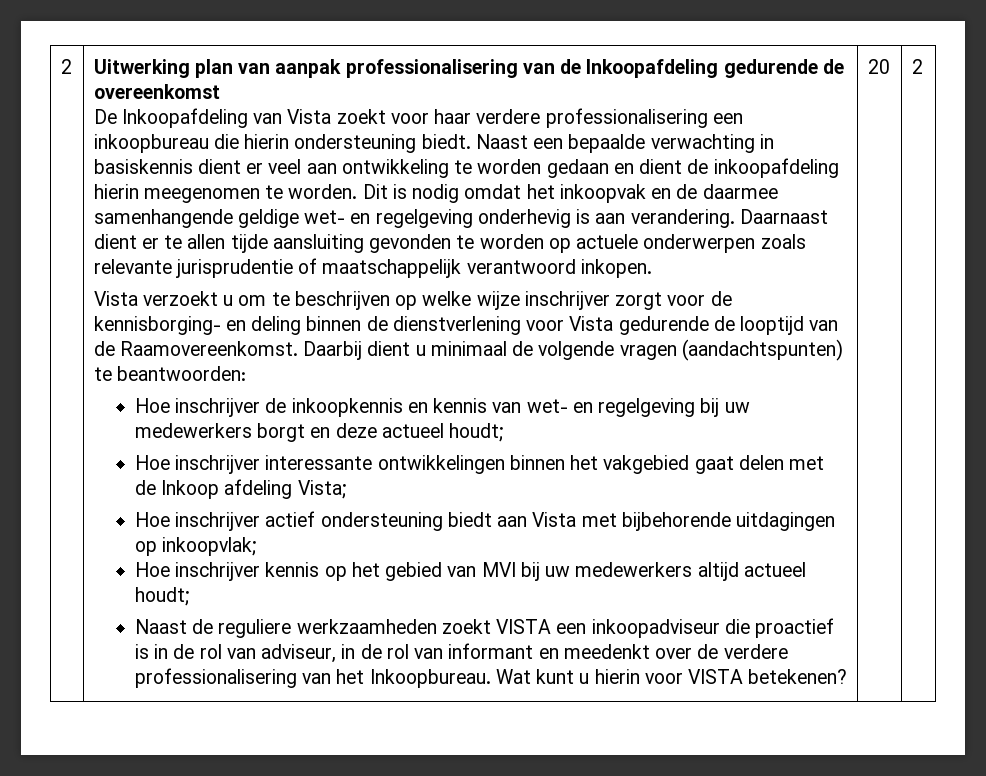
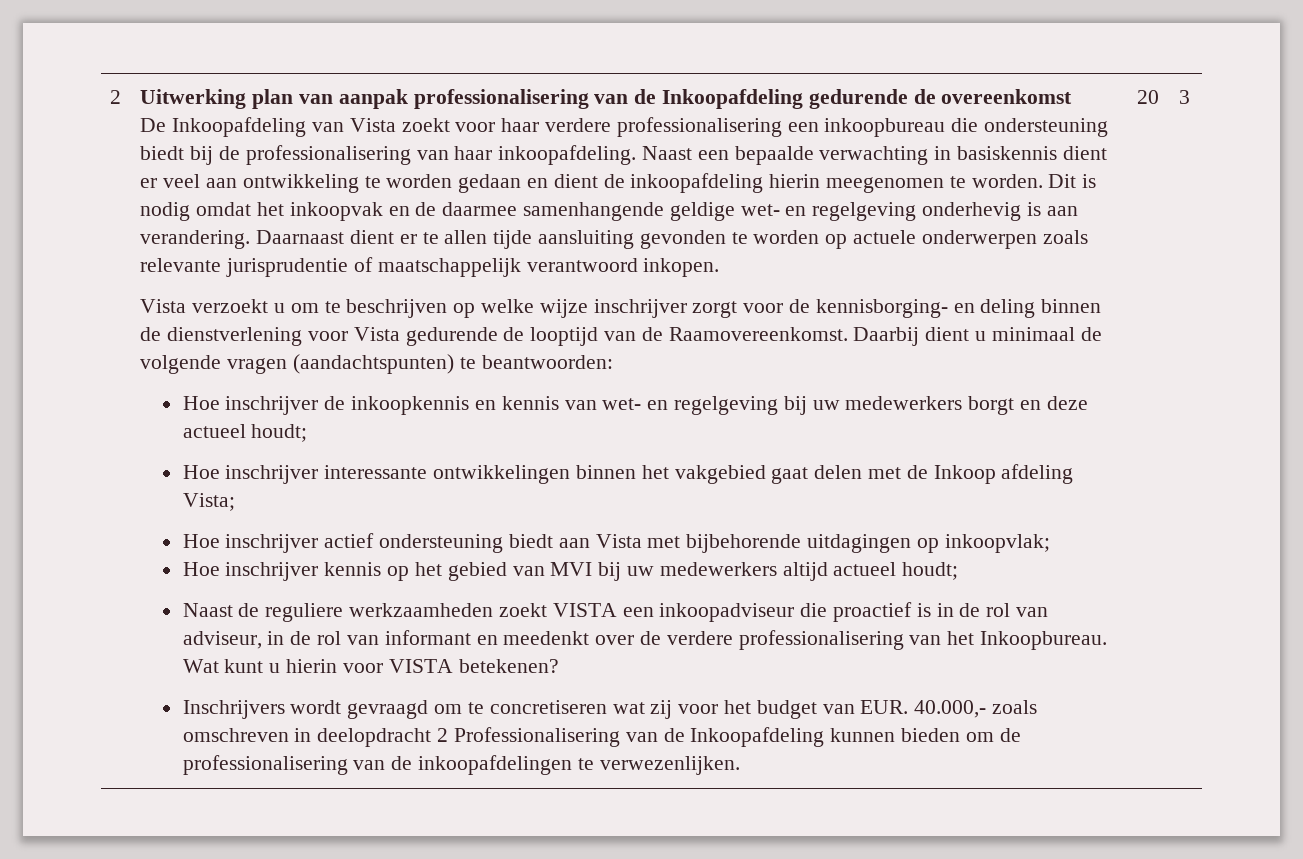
- De Inkoopafdeling van Vista zoekt voor haar verdere professionalisering een inkoopbureau die hierin ondersteuning biedt.
+ De Inkoopafdeling van Vista zoekt voor haar verdere professionalisering een inkoopbureau die ondersteuning biedt bij de professionalisering van haar inkoopafdeling.
+ Inschrijvers wordt gevraagd om te concretiseren wat zij voor het budget van EUR. 40.000,- zoals omschreven in deelopdracht 2 Professionalisering van de Inkoopafdeling kunnen bieden om de professionalisering van de inkoopafdelingen te verwezenlijken.
- 20 | 2
+ 20 | 3

